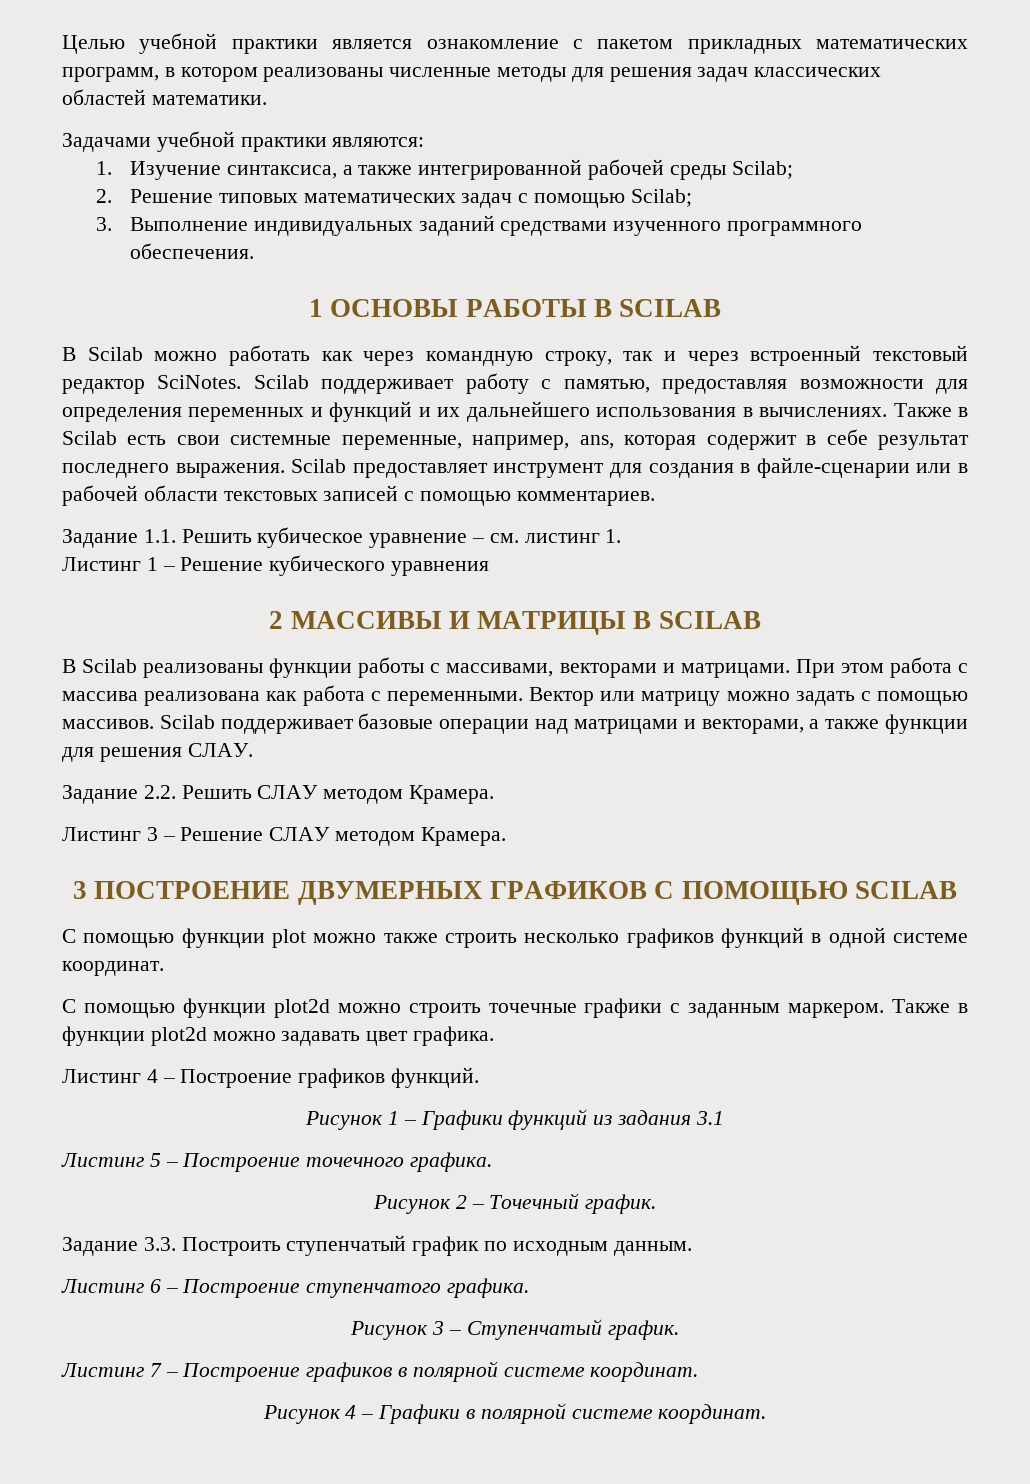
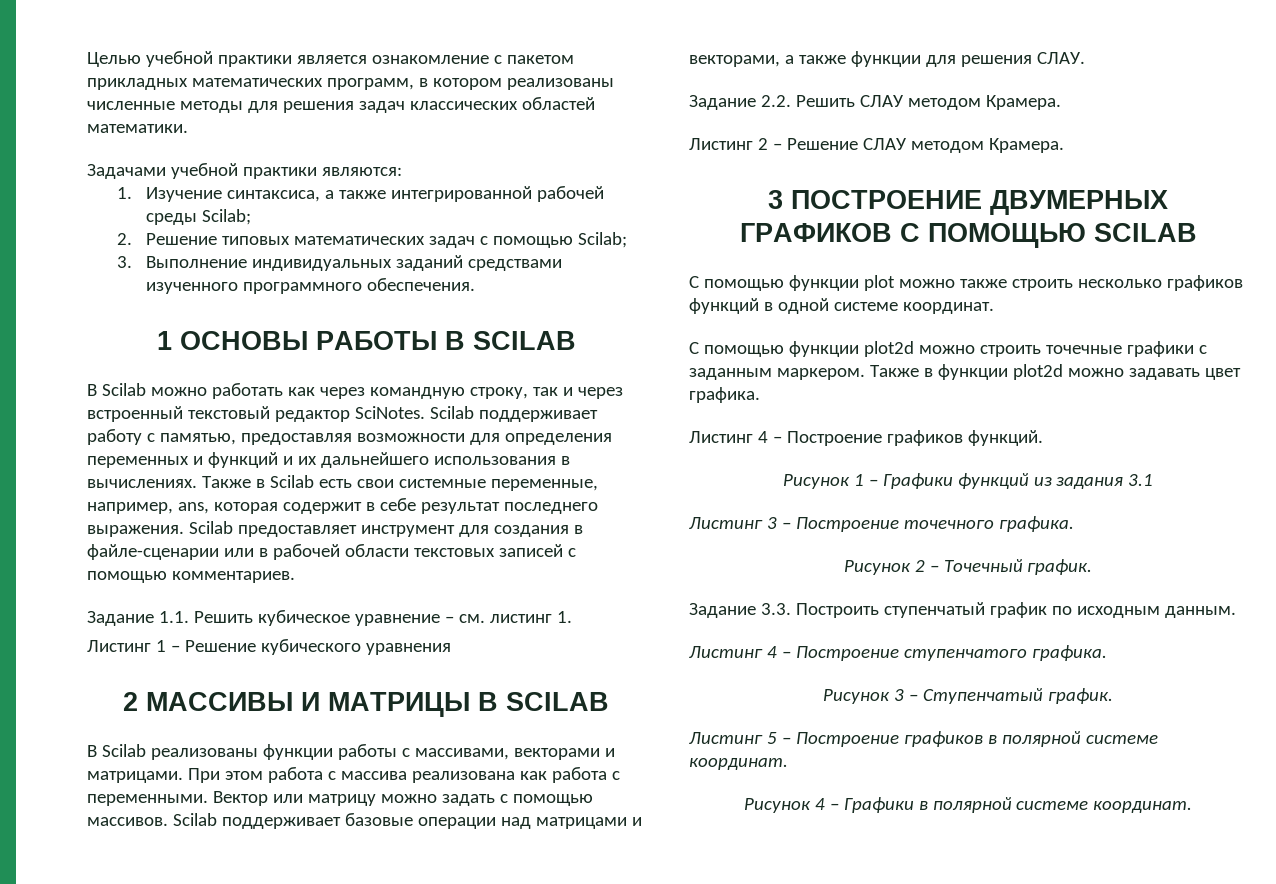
- Листинг 3 – Решение СЛАУ методом Крамера.
+ Листинг 2 – Решение СЛАУ методом Крамера.
- Листинг 5 – Построение точечного графика.
+ Листинг 3 – Построение точечного графика.
- Листинг 6 – Построение ступенчатого графика.
+ Листинг 4 – Построение ступенчатого графика.
- Листинг 7 – Построение графиков в полярной системе координат.
+ Листинг 5 – Построение графиков в полярной системе координат.

